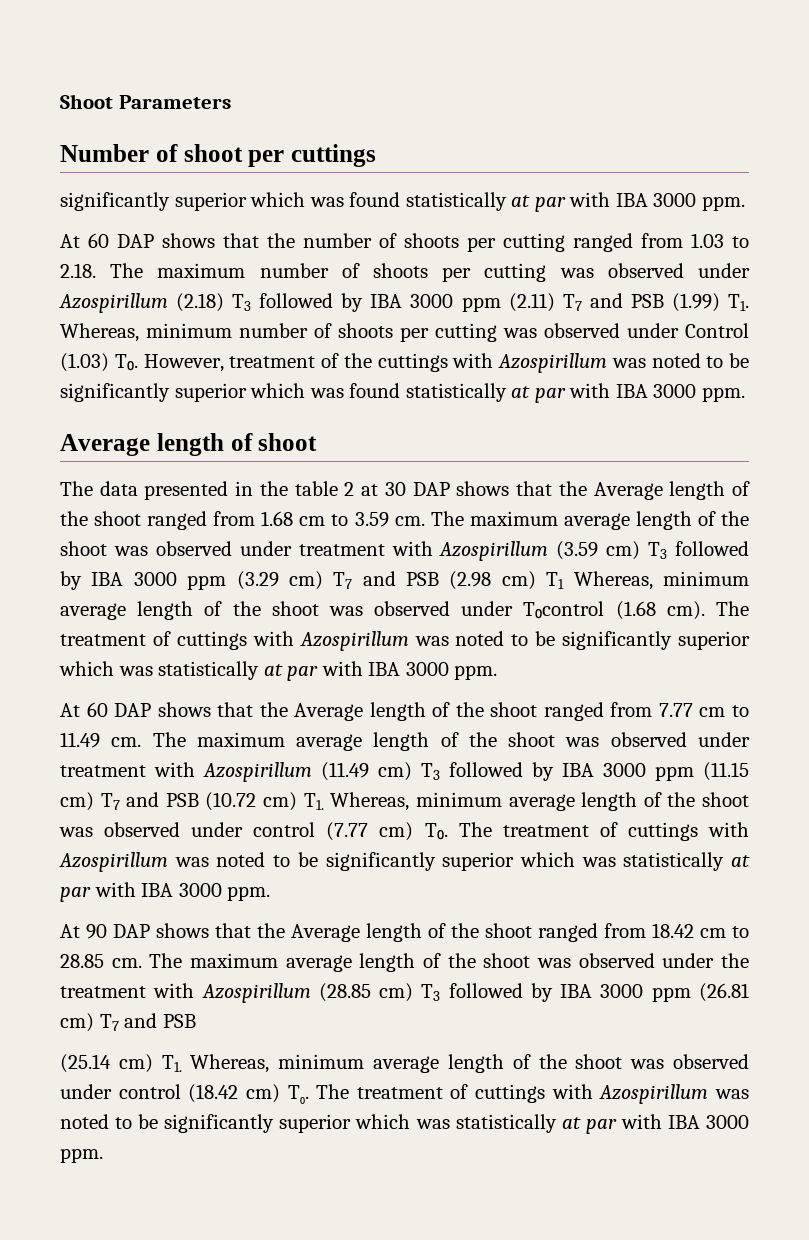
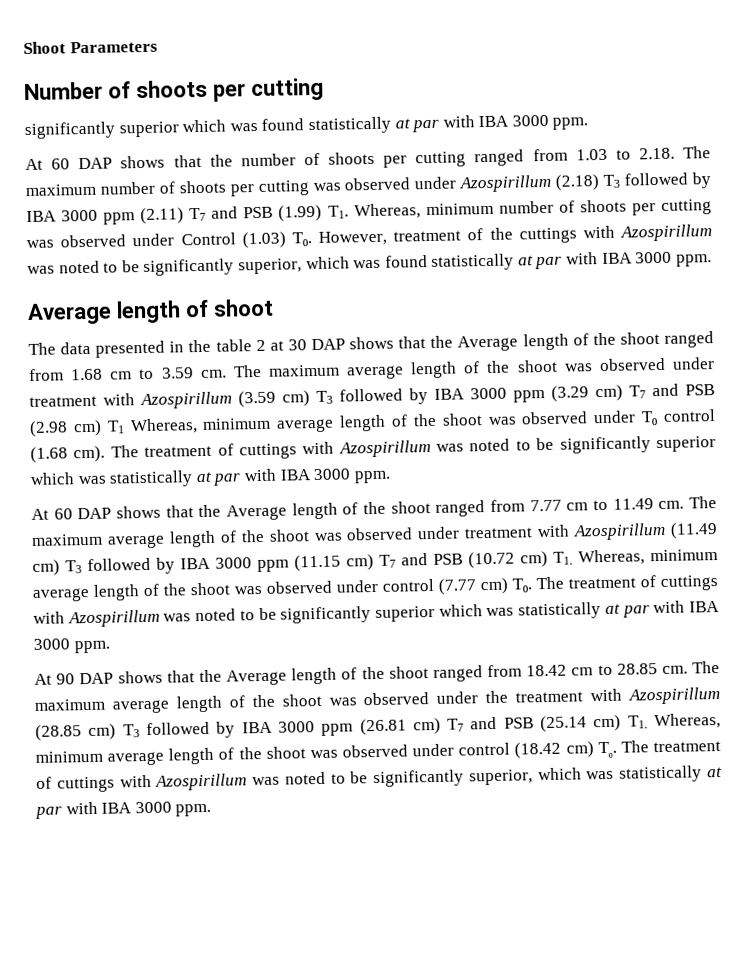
- Number of shoot per cuttings
+ Number of shoots per cutting
- At 60 DAP shows that the number of shoots per cutting ranged from 1.03 to 2.18. The maximum number of shoots per cutting was observed under Azospirillum (2.18) T3 followed by IBA 3000 ppm (2.11) T7 and PSB (1.99) T1. Whereas, minimum number of shoots per cutting was observed under Control (1.03) T₀. However, treatment of the cuttings with Azospirillum was noted to be significantly superior which was found statistically at par with IBA 3000 ppm.
+ At 60 DAP shows that the number of shoots per cutting ranged from 1.03 to 2.18. The maximum number of shoots per cutting was observed under Azospirillum (2.18) T3 followed by IBA 3000 ppm (2.11) T7 and PSB (1.99) T1. Whereas, minimum number of shoots per cutting was observed under Control (1.03) T₀. However, treatment of the cuttings with Azospirillum was noted to be significantly superior, which was found statistically at par with IBA 3000 ppm.
- The maximum average length of the shoot was observed under treatment with Azospirillum (3.59 cm) T3 followed by IBA 3000 ppm (3.29 cm) T7 and PSB (2.98 cm) T1 Whereas, minimum average length of the shoot was observed under T₀control (1.68 cm).
+ The maximum average length of the shoot was observed under treatment with Azospirillum (3.59 cm) T3 followed by IBA 3000 ppm (3.29 cm) T7 and PSB (2.98 cm) T1 Whereas, minimum average length of the shoot was observed under T₀ control (1.68 cm).
- The maximum average length of the shoot was observed under the treatment with Azospirillum (28.85 cm) T3 followed by IBA 3000 ppm (26.81 cm) T7 and PSB
- (25.14 cm) T1. Whereas, minimum average length of the shoot was observed under control (18.42 cm) T₀. The treatment of cuttings with Azospirillum was noted to be significantly superior which was statistically at par with IBA 3000 ppm.
+ The maximum average length of the shoot was observed under the treatment with Azospirillum (28.85 cm) T3 followed by IBA 3000 ppm (26.81 cm) T7 and PSB (25.14 cm) T1. Whereas, minimum average length of the shoot was observed under control (18.42 cm) T₀. The treatment of cuttings with Azospirillum was noted to be significantly superior, which was statistically at par with IBA 3000 ppm.

